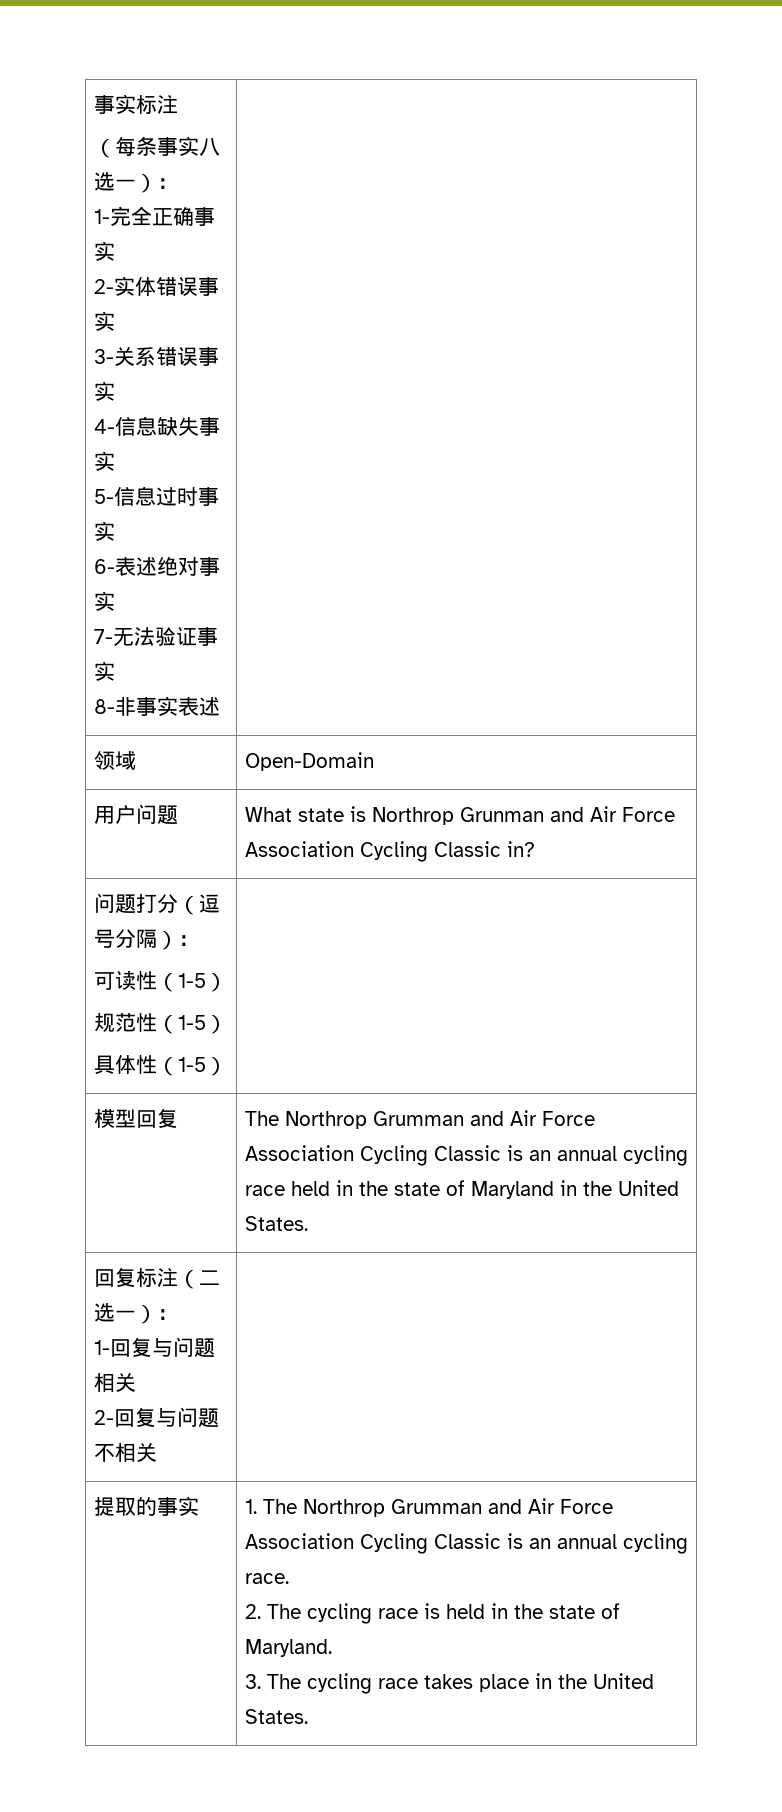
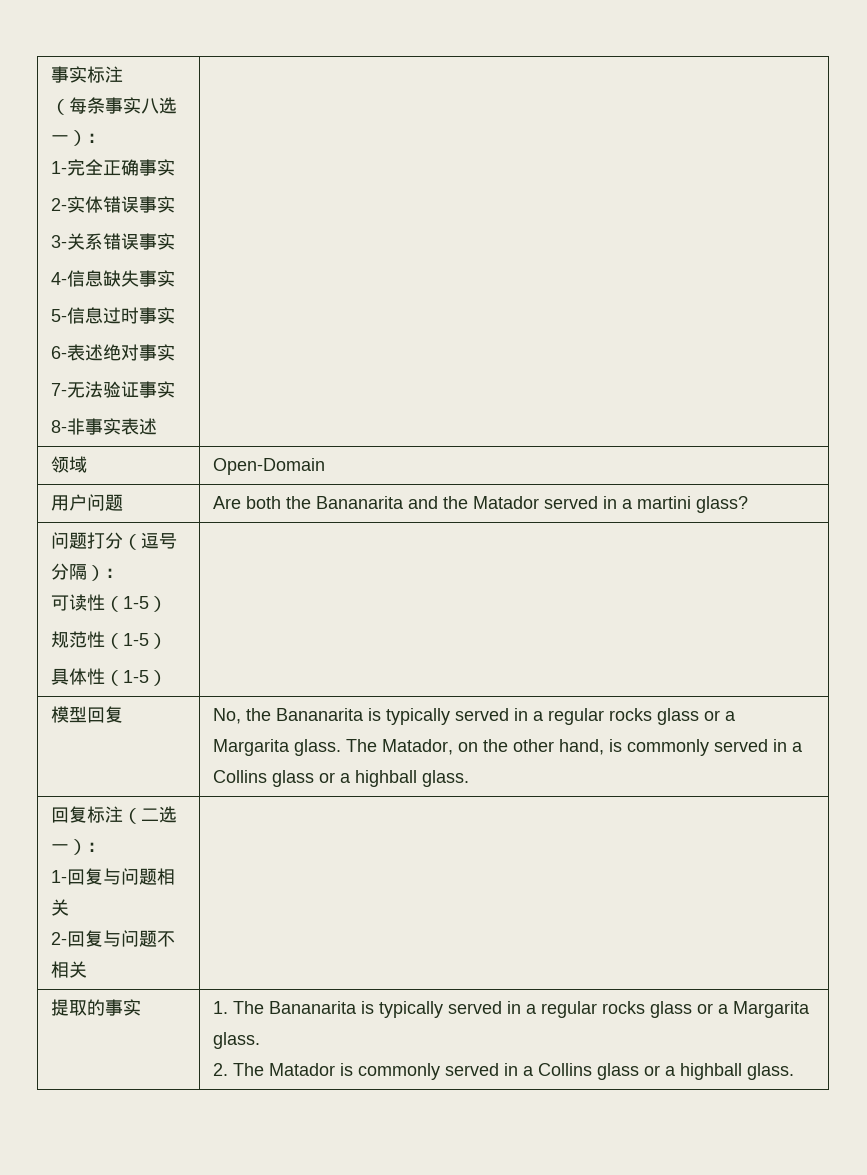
- 用户问题 | What state is Northrop Grunman and Air Force Association Cycling Classic in?
+ 用户问题 | Are both the Bananarita and the Matador served in a martini glass?
- 模型回复 | The Northrop Grumman and Air Force Association Cycling Classic is an annual cycling race held in the state of Maryland in the United States.
+ 模型回复 | No, the Bananarita is typically served in a regular rocks glass or a Margarita glass. The Matador, on the other hand, is commonly served in a Collins glass or a highball glass.
- 提取的事实 | 1. The Northrop Grumman and Air Force Association Cycling Classic is an annual cycling race.
- 2. The cycling race is held in the state of Maryland.
- 3. The cycling race takes place in the United States.
+ 提取的事实 | 1. The Bananarita is typically served in a regular rocks glass or a Margarita glass.
+ 2. The Matador is commonly served in a Collins glass or a highball glass.

